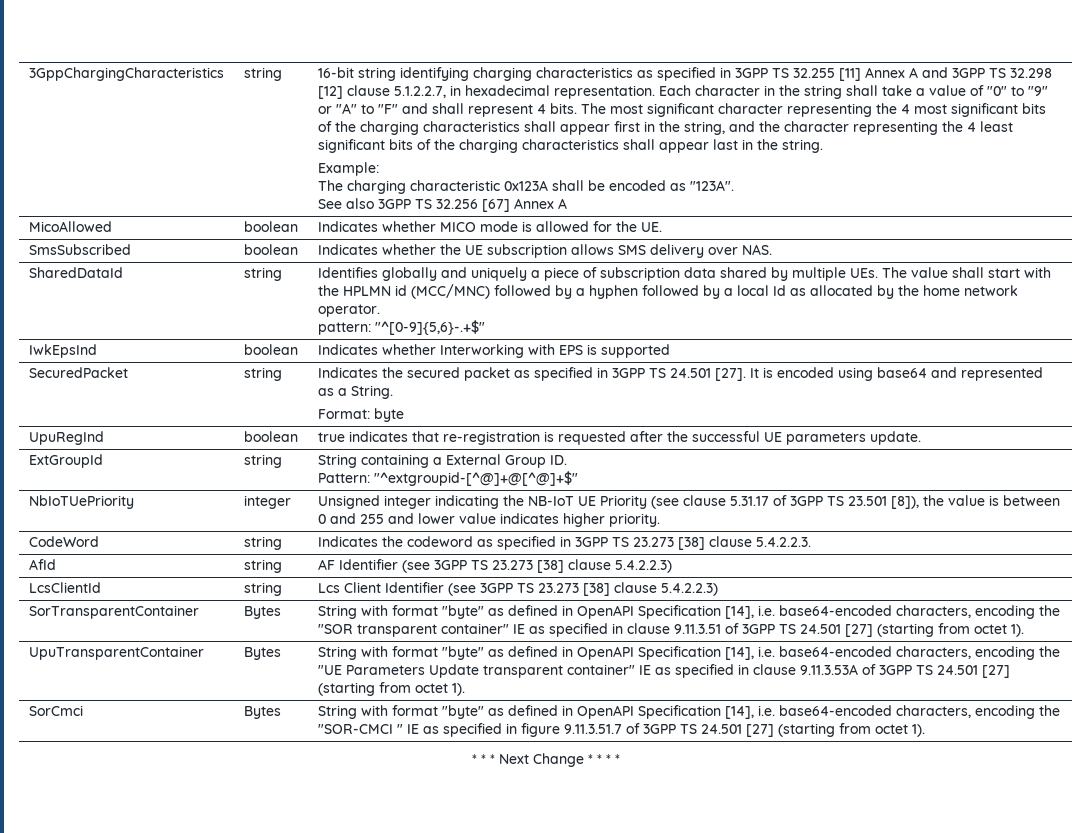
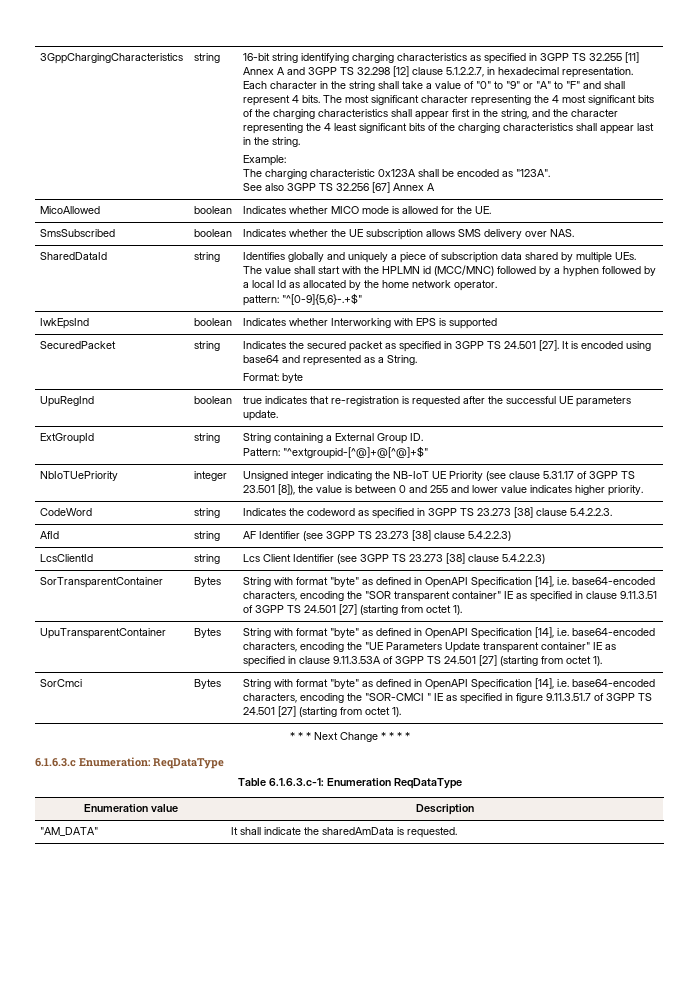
+ 6.1.6.3.c Enumeration: ReqDataType
+ Table 6.1.6.3.c-1: Enumeration ReqDataType
+ Enumeration value | Description
+ "AM_DATA" | It shall indicate the sharedAmData is requested.

